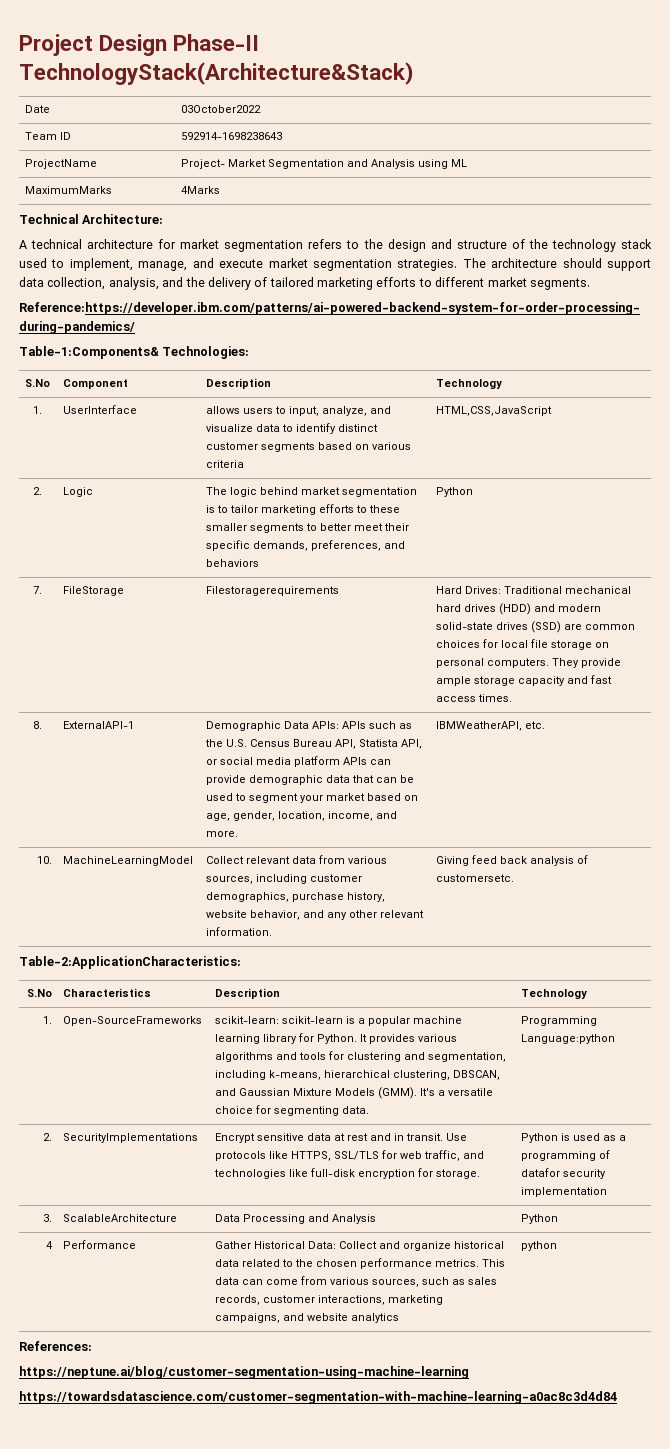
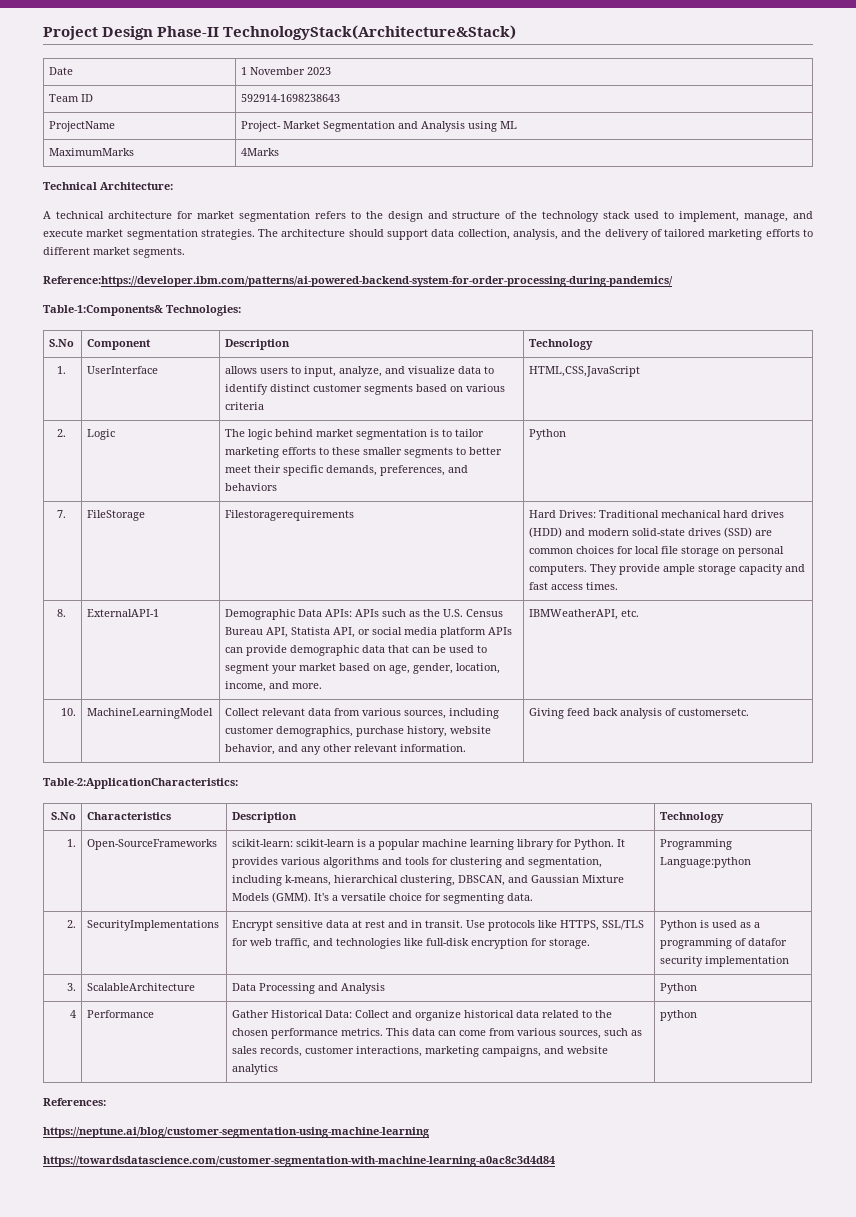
- Date | 03October2022
+ Date | 1 November 2023

